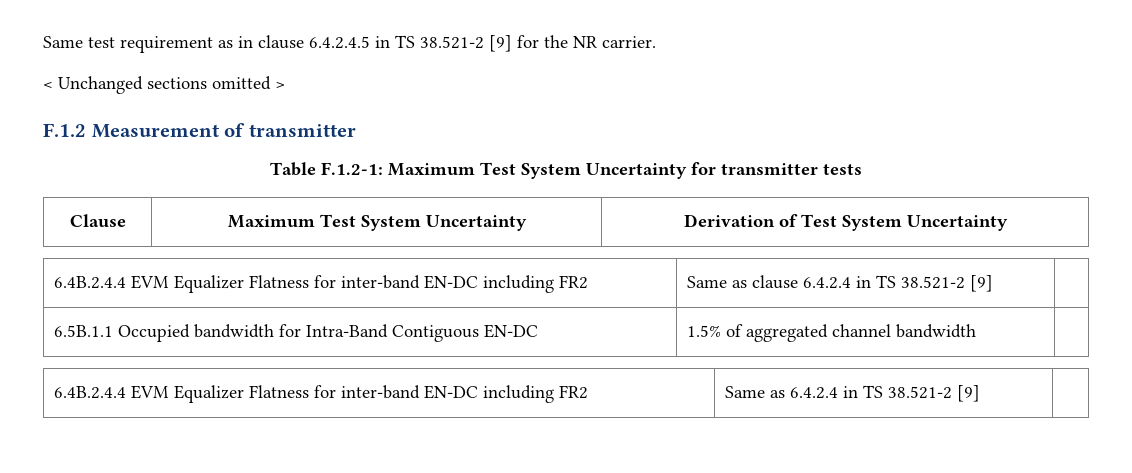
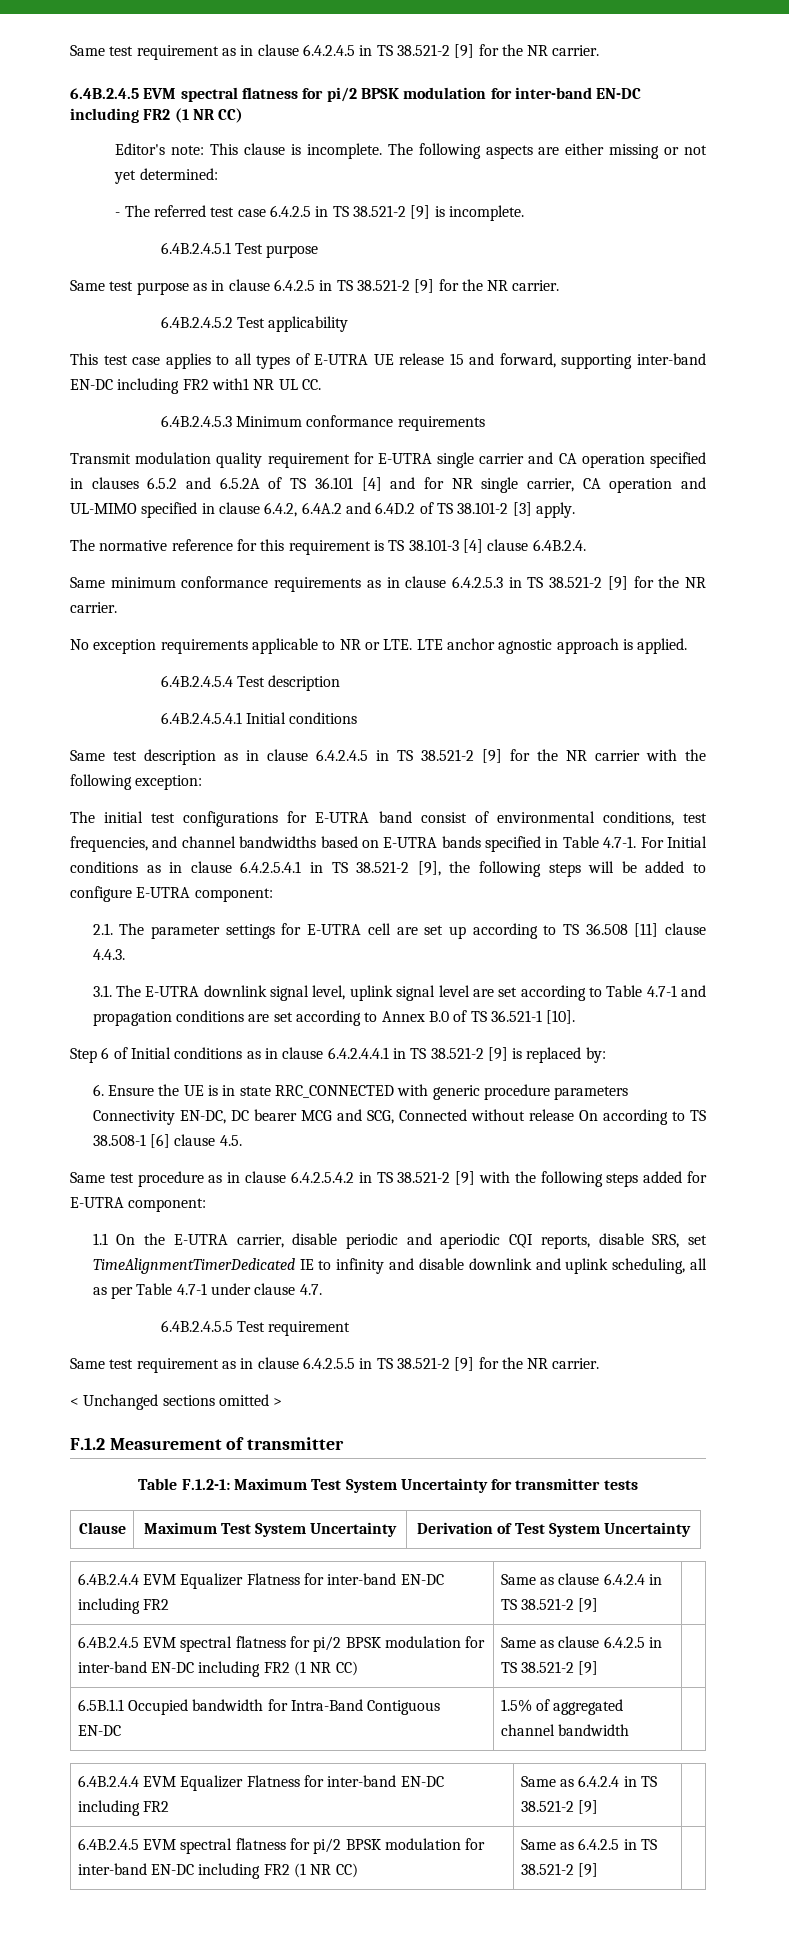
  Same test requirement as in clause 6.4.2.4.5 in TS 38.521-2 [9] for the NR carrier.
+ 6.4B.2.4.5 EVM spectral flatness for pi/2 BPSK modulation for inter-band EN-DC including FR2 (1 NR CC)
+ Editor's note: This clause is incomplete. The following aspects are either missing or not yet determined:
+ - The referred test case 6.4.2.5 in TS 38.521-2 [9] is incomplete.
+ 6.4B.2.4.5.1 Test purpose
+ Same test purpose as in clause 6.4.2.5 in TS 38.521-2 [9] for the NR carrier.
+ 6.4B.2.4.5.2 Test applicability
+ This test case applies to all types of E-UTRA UE release 15 and forward, supporting inter-band EN-DC including FR2 with1 NR UL CC.
+ 6.4B.2.4.5.3 Minimum conformance requirements
+ Transmit modulation quality requirement for E-UTRA single carrier and CA operation specified in clauses 6.5.2 and 6.5.2A of TS 36.101 [4] and for NR single carrier, CA operation and UL-MIMO specified in clause 6.4.2, 6.4A.2 and 6.4D.2 of TS 38.101-2 [3] apply.
+ The normative reference for this requirement is TS 38.101-3 [4] clause 6.4B.2.4.
+ Same minimum conformance requirements as in clause 6.4.2.5.3 in TS 38.521-2 [9] for the NR carrier.
+ No exception requirements applicable to NR or LTE. LTE anchor agnostic approach is applied.
+ 6.4B.2.4.5.4 Test description
+ 6.4B.2.4.5.4.1 Initial conditions
+ Same test description as in clause 6.4.2.4.5 in TS 38.521-2 [9] for the NR carrier with the following exception:
+ The initial test configurations for E-UTRA band consist of environmental conditions, test frequencies, and channel bandwidths based on E-UTRA bands specified in Table 4.7-1. For Initial conditions as in clause 6.4.2.5.4.1 in TS 38.521-2 [9], the following steps will be added to configure E-UTRA component:
+ 2.1. The parameter settings for E-UTRA cell are set up according to TS 36.508 [11] clause 4.4.3.
+ 3.1. The E-UTRA downlink signal level, uplink signal level are set according to Table 4.7-1 and propagation conditions are set according to Annex B.0 of TS 36.521-1 [10].
+ Step 6 of Initial conditions as in clause 6.4.2.4.4.1 in TS 38.521-2 [9] is replaced by:
+ 6. Ensure the UE is in state RRC_CONNECTED with generic procedure parameters Connectivity EN-DC, DC bearer MCG and SCG, Connected without release On according to TS 38.508-1 [6] clause 4.5.
+ Same test procedure as in clause 6.4.2.5.4.2 in TS 38.521-2 [9] with the following steps added for E-UTRA component:
+ 1.1 On the E-UTRA carrier, disable periodic and aperiodic CQI reports, disable SRS, set TimeAlignmentTimerDedicated IE to infinity and disable downlink and uplink scheduling, all as per Table 4.7-1 under clause 4.7.
+ 6.4B.2.4.5.5 Test requirement
+ Same test requirement as in clause 6.4.2.5.5 in TS 38.521-2 [9] for the NR carrier.
+ 6.4B.2.4.5 EVM spectral flatness for pi/2 BPSK modulation for inter-band EN-DC including FR2 (1 NR CC) | Same as clause 6.4.2.5 in TS 38.521-2 [9] |
+ 6.4B.2.4.5 EVM spectral flatness for pi/2 BPSK modulation for inter-band EN-DC including FR2 (1 NR CC) | Same as 6.4.2.5 in TS 38.521-2 [9] |

